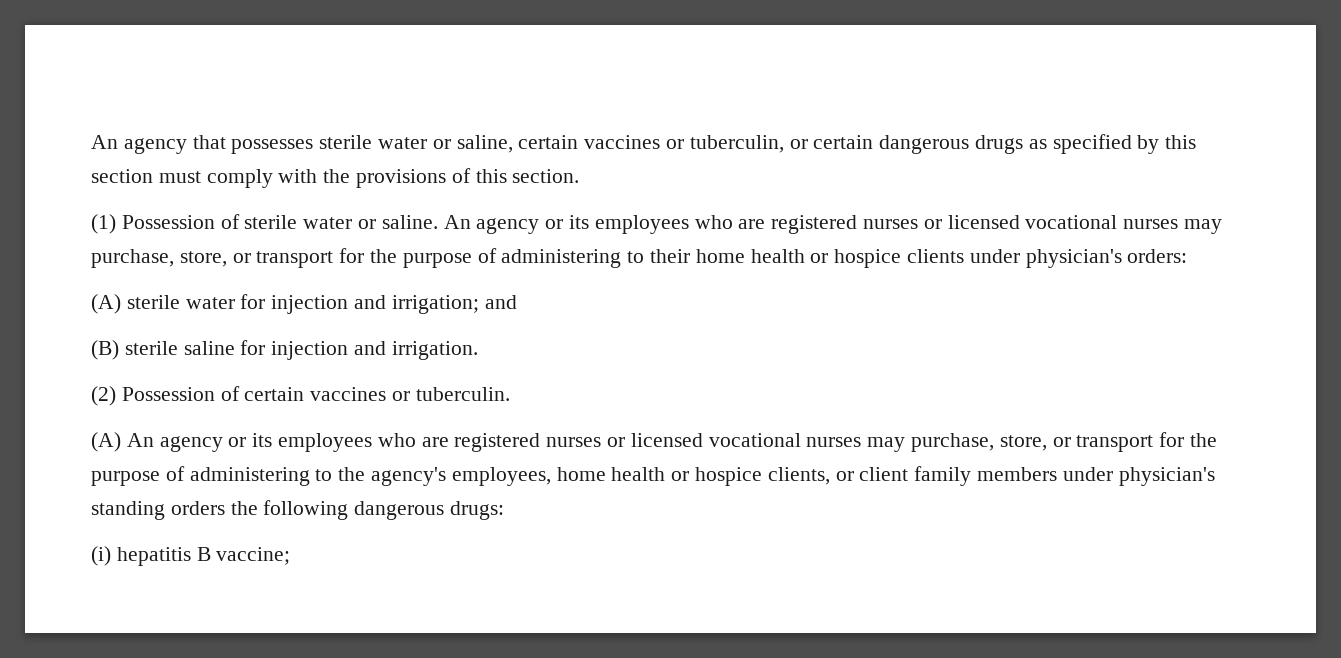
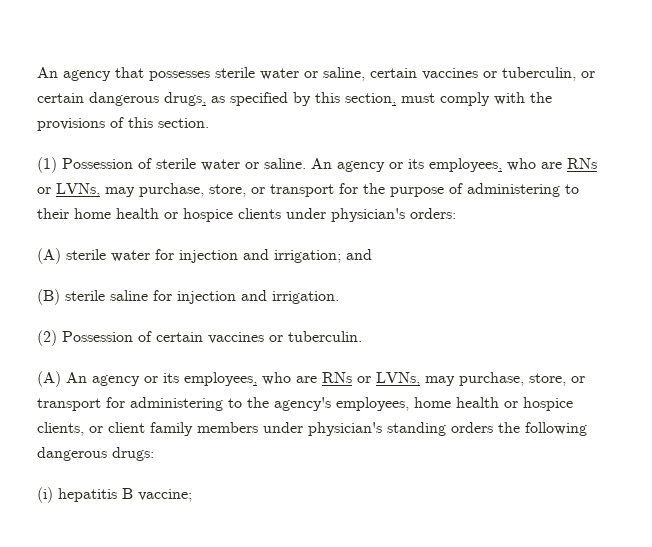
- An agency that possesses sterile water or saline, certain vaccines or tuberculin, or certain dangerous drugs as specified by this section must comply with the provisions of this section.
+ An agency that possesses sterile water or saline, certain vaccines or tuberculin, or certain dangerous drugs, as specified by this section, must comply with the provisions of this section.
- An agency or its employees who are registered nurses or licensed vocational nurses may purchase, store, or transport for the purpose of administering to their home health or hospice clients under physician's orders:
+ An agency or its employees, who are RNs or LVNs, may purchase, store, or transport for the purpose of administering to their home health or hospice clients under physician's orders:
- (A) An agency or its employees who are registered nurses or licensed vocational nurses may purchase, store, or transport for the purpose of administering to the agency's employees, home health or hospice clients, or client family members under physician's standing orders the following dangerous drugs:
+ (A) An agency or its employees, who are RNs or LVNs, may purchase, store, or transport for administering to the agency's employees, home health or hospice clients, or client family members under physician's standing orders the following dangerous drugs:

